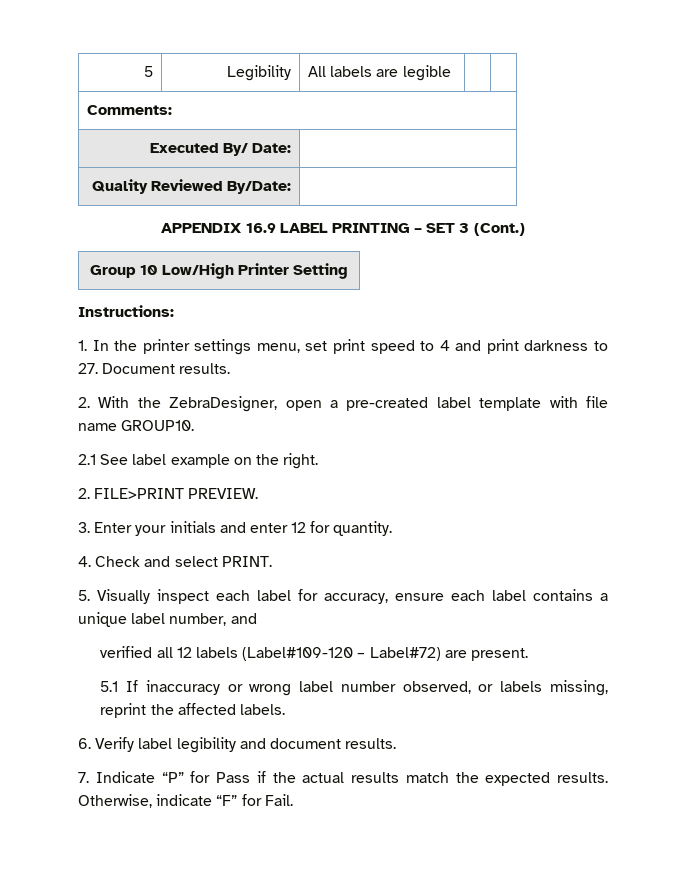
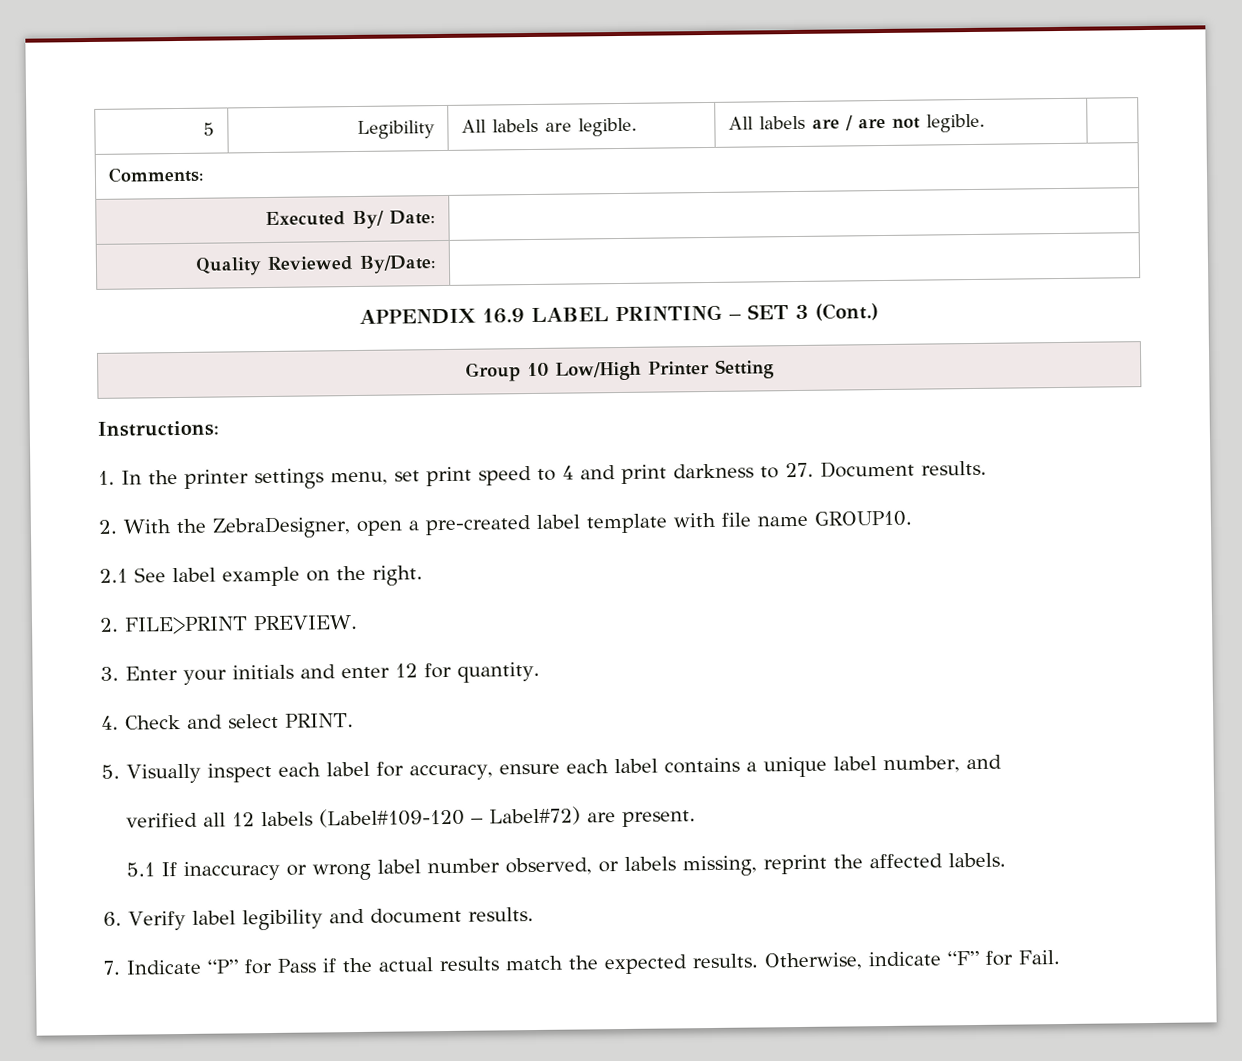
- 5 | Legibility | All labels are legible | |
+ 5 | Legibility | All labels are legible. | All labels are / are not legible. |

